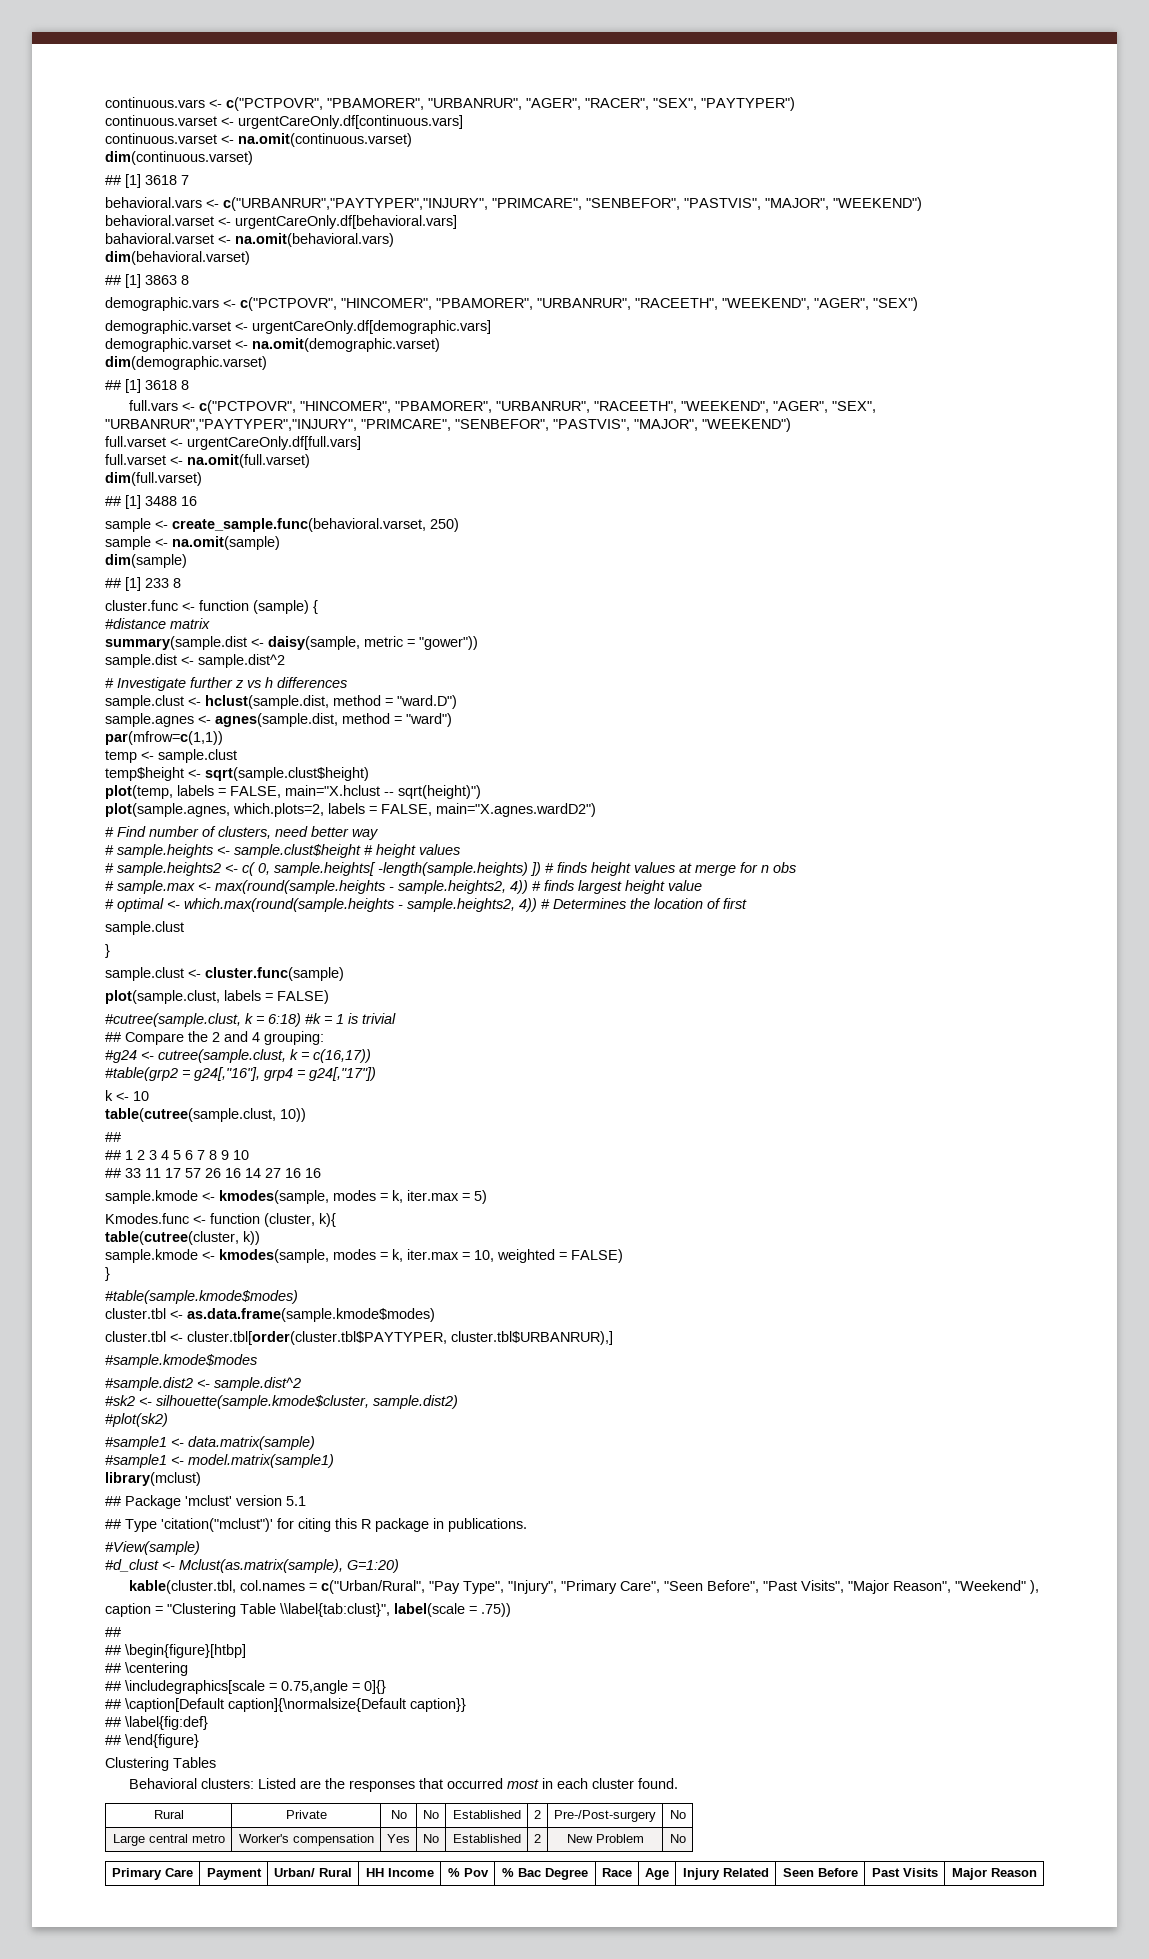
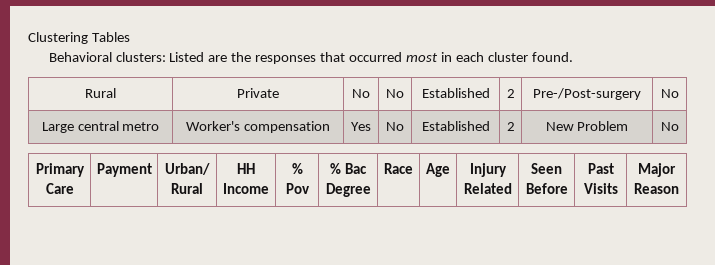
- continuous.vars <- c("PCTPOVR", "PBAMORER", "URBANRUR", "AGER", "RACER", "SEX", "PAYTYPER")
- continuous.varset <- urgentCareOnly.df[continuous.vars]
- continuous.varset <- na.omit(continuous.varset)
- dim(continuous.varset)
- ## [1] 3618 7
- behavioral.vars <- c("URBANRUR","PAYTYPER","INJURY", "PRIMCARE", "SENBEFOR", "PASTVIS", "MAJOR", "WEEKEND")
- behavioral.varset <- urgentCareOnly.df[behavioral.vars]
- bahavioral.varset <- na.omit(behavioral.vars)
- dim(behavioral.varset)
- ## [1] 3863 8
- demographic.vars <- c("PCTPOVR", "HINCOMER", "PBAMORER", "URBANRUR", "RACEETH", "WEEKEND", "AGER", "SEX")
- demographic.varset <- urgentCareOnly.df[demographic.vars]
- demographic.varset <- na.omit(demographic.varset)
- dim(demographic.varset)
- ## [1] 3618 8
- full.vars <- c("PCTPOVR", "HINCOMER", "PBAMORER", "URBANRUR", "RACEETH", "WEEKEND", "AGER", "SEX", "URBANRUR","PAYTYPER","INJURY", "PRIMCARE", "SENBEFOR", "PASTVIS", "MAJOR", "WEEKEND")
- full.varset <- urgentCareOnly.df[full.vars]
- full.varset <- na.omit(full.varset)
- dim(full.varset)
- ## [1] 3488 16
- sample <- create_sample.func(behavioral.varset, 250)
- sample <- na.omit(sample)
- dim(sample)
- ## [1] 233 8
- cluster.func <- function (sample) {
- #distance matrix
- summary(sample.dist <- daisy(sample, metric = "gower"))
- sample.dist <- sample.dist^2
- # Investigate further z vs h differences
- sample.clust <- hclust(sample.dist, method = "ward.D")
- sample.agnes <- agnes(sample.dist, method = "ward")
- par(mfrow=c(1,1))
- temp <- sample.clust
- temp$height <- sqrt(sample.clust$height)
- plot(temp, labels = FALSE, main="X.hclust -- sqrt(height)")
- plot(sample.agnes, which.plots=2, labels = FALSE, main="X.agnes.wardD2")
- # Find number of clusters, need better way
- # sample.heights <- sample.clust$height # height values
- # sample.heights2 <- c( 0, sample.heights[ -length(sample.heights) ]) # finds height values at merge for n obs
- # sample.max <- max(round(sample.heights - sample.heights2, 4)) # finds largest height value
- # optimal <- which.max(round(sample.heights - sample.heights2, 4)) # Determines the location of first
- sample.clust
- }
- sample.clust <- cluster.func(sample)
- plot(sample.clust, labels = FALSE)
- #cutree(sample.clust, k = 6:18) #k = 1 is trivial
- ## Compare the 2 and 4 grouping:
- #g24 <- cutree(sample.clust, k = c(16,17))
- #table(grp2 = g24[,"16"], grp4 = g24[,"17"])
- k <- 10
- table(cutree(sample.clust, 10))
- ##
- ## 1 2 3 4 5 6 7 8 9 10
- ## 33 11 17 57 26 16 14 27 16 16
- sample.kmode <- kmodes(sample, modes = k, iter.max = 5)
- Kmodes.func <- function (cluster, k){
- table(cutree(cluster, k))
- sample.kmode <- kmodes(sample, modes = k, iter.max = 10, weighted = FALSE)
- }
- #table(sample.kmode$modes)
- cluster.tbl <- as.data.frame(sample.kmode$modes)
- cluster.tbl <- cluster.tbl[order(cluster.tbl$PAYTYPER, cluster.tbl$URBANRUR),]
- #sample.kmode$modes
- #sample.dist2 <- sample.dist^2
- #sk2 <- silhouette(sample.kmode$cluster, sample.dist2)
- #plot(sk2)
- #sample1 <- data.matrix(sample)
- #sample1 <- model.matrix(sample1)
- library(mclust)
- ## Package 'mclust' version 5.1
- ## Type 'citation("mclust")' for citing this R package in publications.
- #View(sample)
- #d_clust <- Mclust(as.matrix(sample), G=1:20)
- kable(cluster.tbl, col.names = c("Urban/Rural", "Pay Type", "Injury", "Primary Care", "Seen Before", "Past Visits", "Major Reason", "Weekend" ),
- caption = "Clustering Table \\label{tab:clust}", label(scale = .75))
- ##
- ## \begin{figure}[htbp]
- ## \centering
- ## \includegraphics[scale = 0.75,angle = 0]{}
- ## \caption[Default caption]{\normalsize{Default caption}}
- ## \label{fig:def}
- ## \end{figure}

